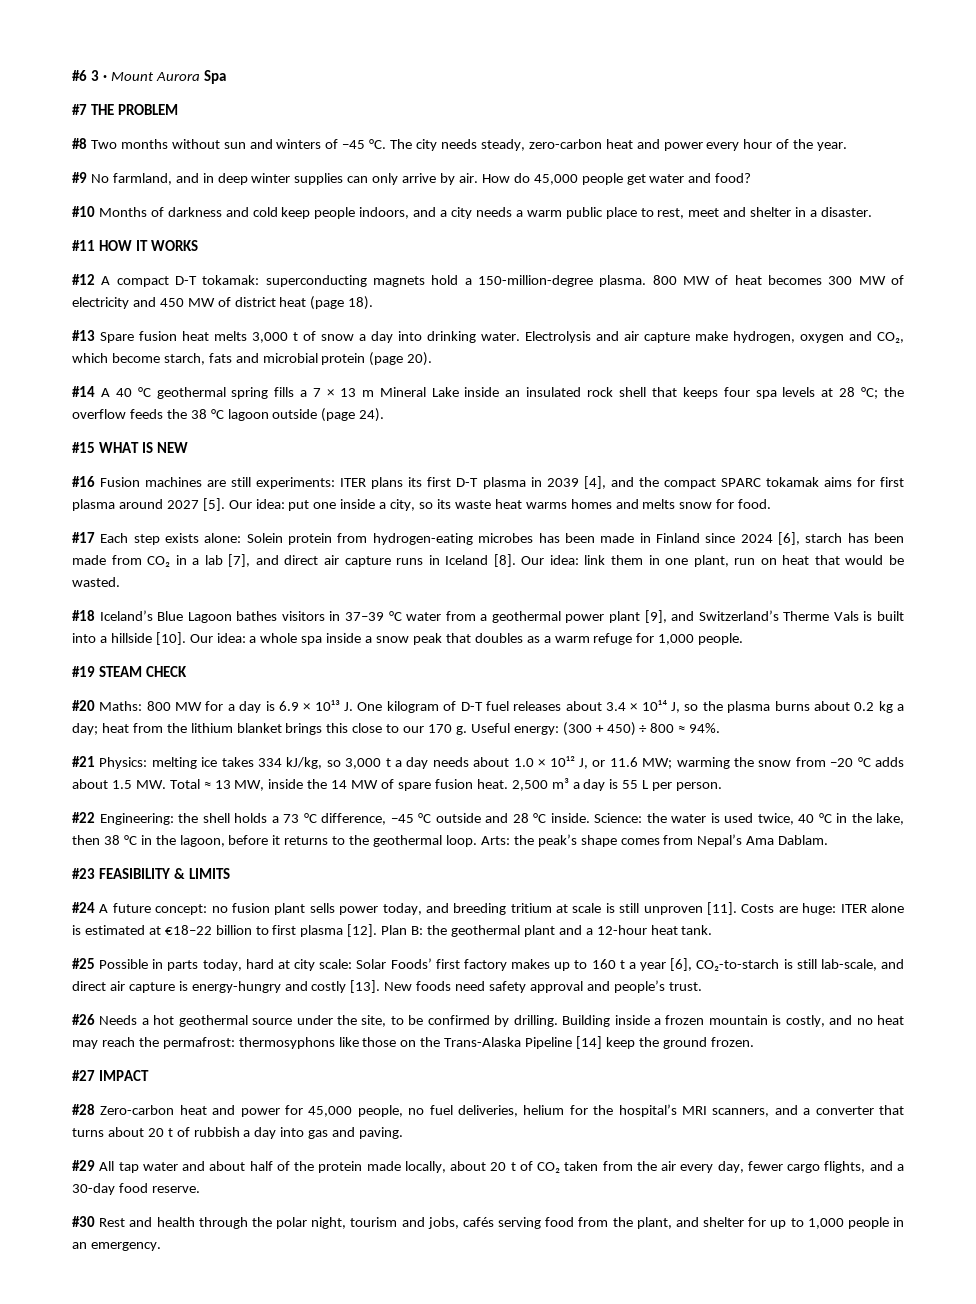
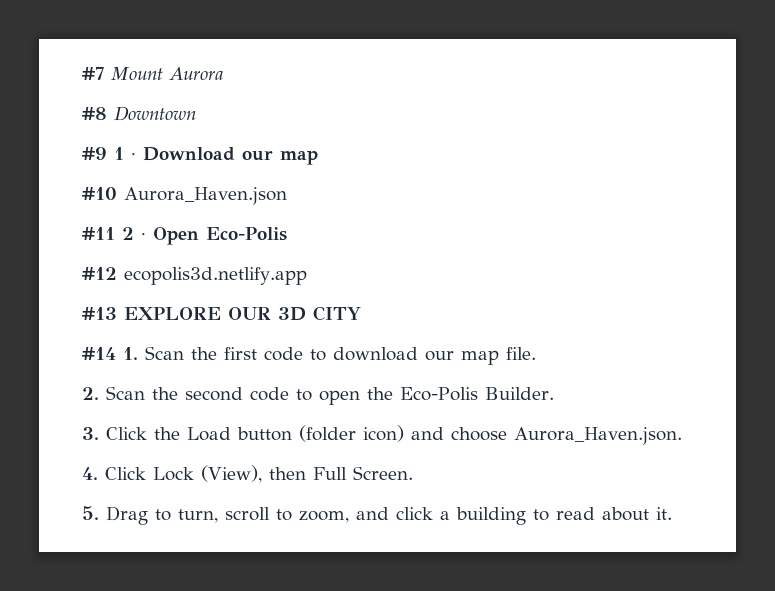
- #6 3 · Mount Aurora Spa
- #7 THE PROBLEM
- #8 Two months without sun and winters of −45 °C. The city needs steady, zero-carbon heat and power every hour of the year.
- #9 No farmland, and in deep winter supplies can only arrive by air. How do 45,000 people get water and food?
- #10 Months of darkness and cold keep people indoors, and a city needs a warm public place to rest, meet and shelter in a disaster.
- #11 HOW IT WORKS
- #12 A compact D-T tokamak: superconducting magnets hold a 150-million-degree plasma. 800 MW of heat becomes 300 MW of electricity and 450 MW of district heat (page 18).
- #13 Spare fusion heat melts 3,000 t of snow a day into drinking water. Electrolysis and air capture make hydrogen, oxygen and CO₂, which become starch, fats and microbial protein (page 20).
- #14 A 40 °C geothermal spring fills a 7 × 13 m Mineral Lake inside an insulated rock shell that keeps four spa levels at 28 °C; the overflow feeds the 38 °C lagoon outside (page 24).
- #15 WHAT IS NEW
- #16 Fusion machines are still experiments: ITER plans its first D-T plasma in 2039 [4], and the compact SPARC tokamak aims for first plasma around 2027 [5]. Our idea: put one inside a city, so its waste heat warms homes and melts snow for food.
- #17 Each step exists alone: Solein protein from hydrogen-eating microbes has been made in Finland since 2024 [6], starch has been made from CO₂ in a lab [7], and direct air capture runs in Iceland [8]. Our idea: link them in one plant, run on heat that would be wasted.
- #18 Iceland’s Blue Lagoon bathes visitors in 37–39 °C water from a geothermal power plant [9], and Switzerland’s Therme Vals is built into a hillside [10]. Our idea: a whole spa inside a snow peak that doubles as a warm refuge for 1,000 people.
- #19 STEAM CHECK
- #20 Maths: 800 MW for a day is 6.9 × 10¹³ J. One kilogram of D-T fuel releases about 3.4 × 10¹⁴ J, so the plasma burns about 0.2 kg a day; heat from the lithium blanket brings this close to our 170 g. Useful energy: (300 + 450) ÷ 800 ≈ 94%.
- #21 Physics: melting ice takes 334 kJ/kg, so 3,000 t a day needs about 1.0 × 10¹² J, or 11.6 MW; warming the snow from −20 °C adds about 1.5 MW. Total ≈ 13 MW, inside the 14 MW of spare fusion heat. 2,500 m³ a day is 55 L per person.
- #22 Engineering: the shell holds a 73 °C difference, −45 °C outside and 28 °C inside. Science: the water is used twice, 40 °C in the lake, then 38 °C in the lagoon, before it returns to the geothermal loop. Arts: the peak’s shape comes from Nepal’s Ama Dablam.
- #23 FEASIBILITY & LIMITS
- #24 A future concept: no fusion plant sells power today, and breeding tritium at scale is still unproven [11]. Costs are huge: ITER alone is estimated at €18–22 billion to first plasma [12]. Plan B: the geothermal plant and a 12-hour heat tank.
- #25 Possible in parts today, hard at city scale: Solar Foods’ first factory makes up to 160 t a year [6], CO₂-to-starch is still lab-scale, and direct air capture is energy-hungry and costly [13]. New foods need safety approval and people’s trust.
- #26 Needs a hot geothermal source under the site, to be confirmed by drilling. Building inside a frozen mountain is costly, and no heat may reach the permafrost: thermosyphons like those on the Trans-Alaska Pipeline [14] keep the ground frozen.
- #27 IMPACT
- #28 Zero-carbon heat and power for 45,000 people, no fuel deliveries, helium for the hospital’s MRI scanners, and a converter that turns about 20 t of rubbish a day into gas and paving.
- #29 All tap water and about half of the protein made locally, about 20 t of CO₂ taken from the air every day, fewer cargo flights, and a 30-day food reserve.
- #30 Rest and health through the polar night, tourism and jobs, cafés serving food from the plant, and shelter for up to 1,000 people in an emergency.
+ #7 Mount Aurora
+ #8 Downtown
+ #9 1 · Download our map
+ #10 Aurora_Haven.json
+ #11 2 · Open Eco-Polis
+ #12 ecopolis3d.netlify.app
+ #13 EXPLORE OUR 3D CITY
+ #14 1. Scan the first code to download our map file.
+ 2. Scan the second code to open the Eco-Polis Builder.
+ 3. Click the Load button (folder icon) and choose Aurora_Haven.json.
+ 4. Click Lock (View), then Full Screen.
+ 5. Drag to turn, scroll to zoom, and click a building to read about it.

